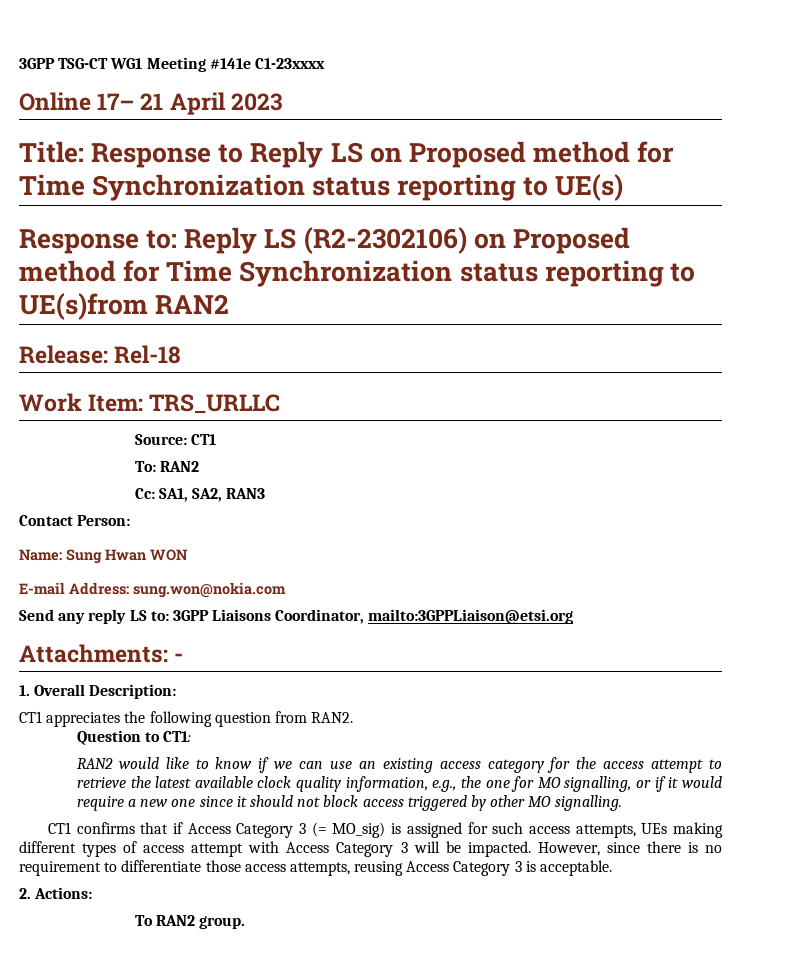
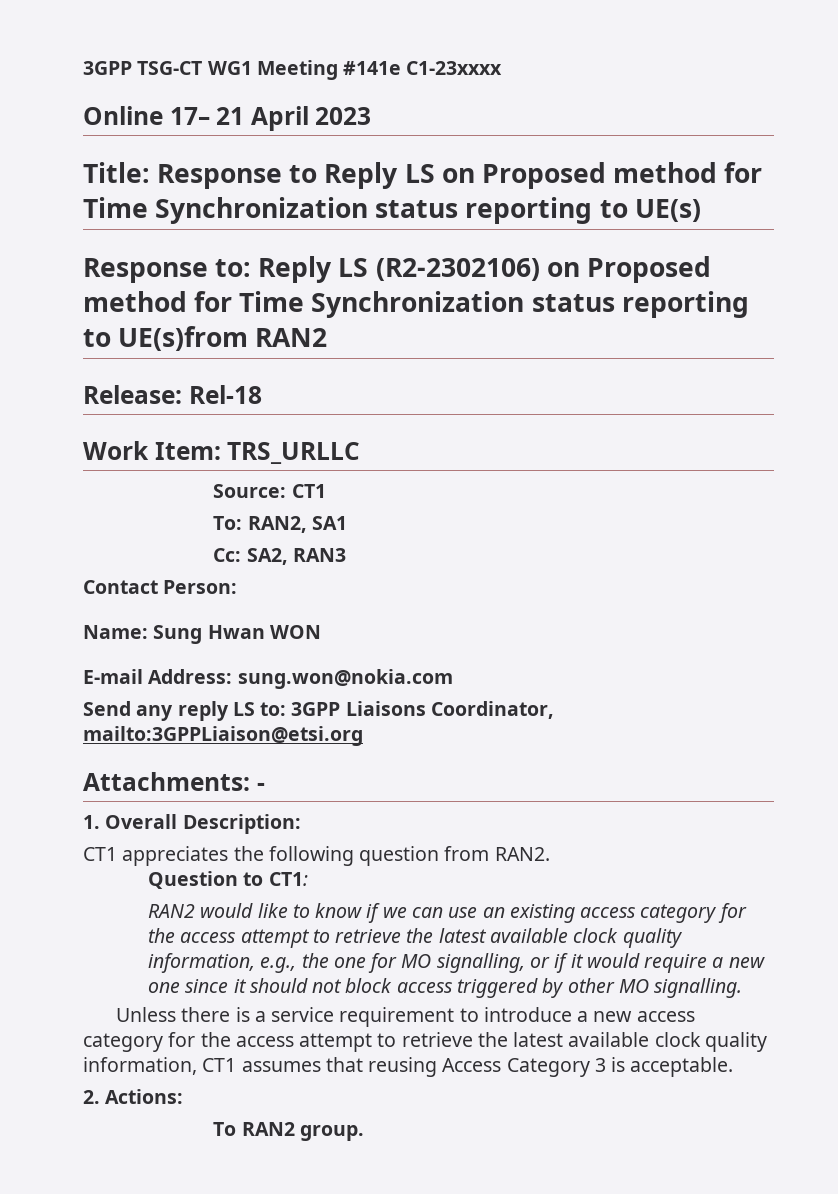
- To: RAN2
+ To: RAN2, SA1
- Cc: SA1, SA2, RAN3
+ Cc: SA2, RAN3
- CT1 confirms that if Access Category 3 (= MO_sig) is assigned for such access attempts, UEs making different types of access attempt with Access Category 3 will be impacted. However, since there is no requirement to differentiate those access attempts, reusing Access Category 3 is acceptable.
+ Unless there is a service requirement to introduce a new access category for the access attempt to retrieve the latest available clock quality information, CT1 assumes that reusing Access Category 3 is acceptable.

